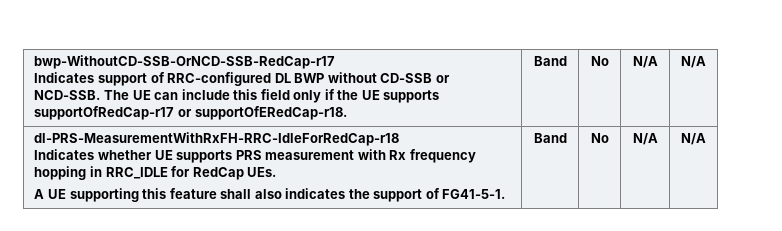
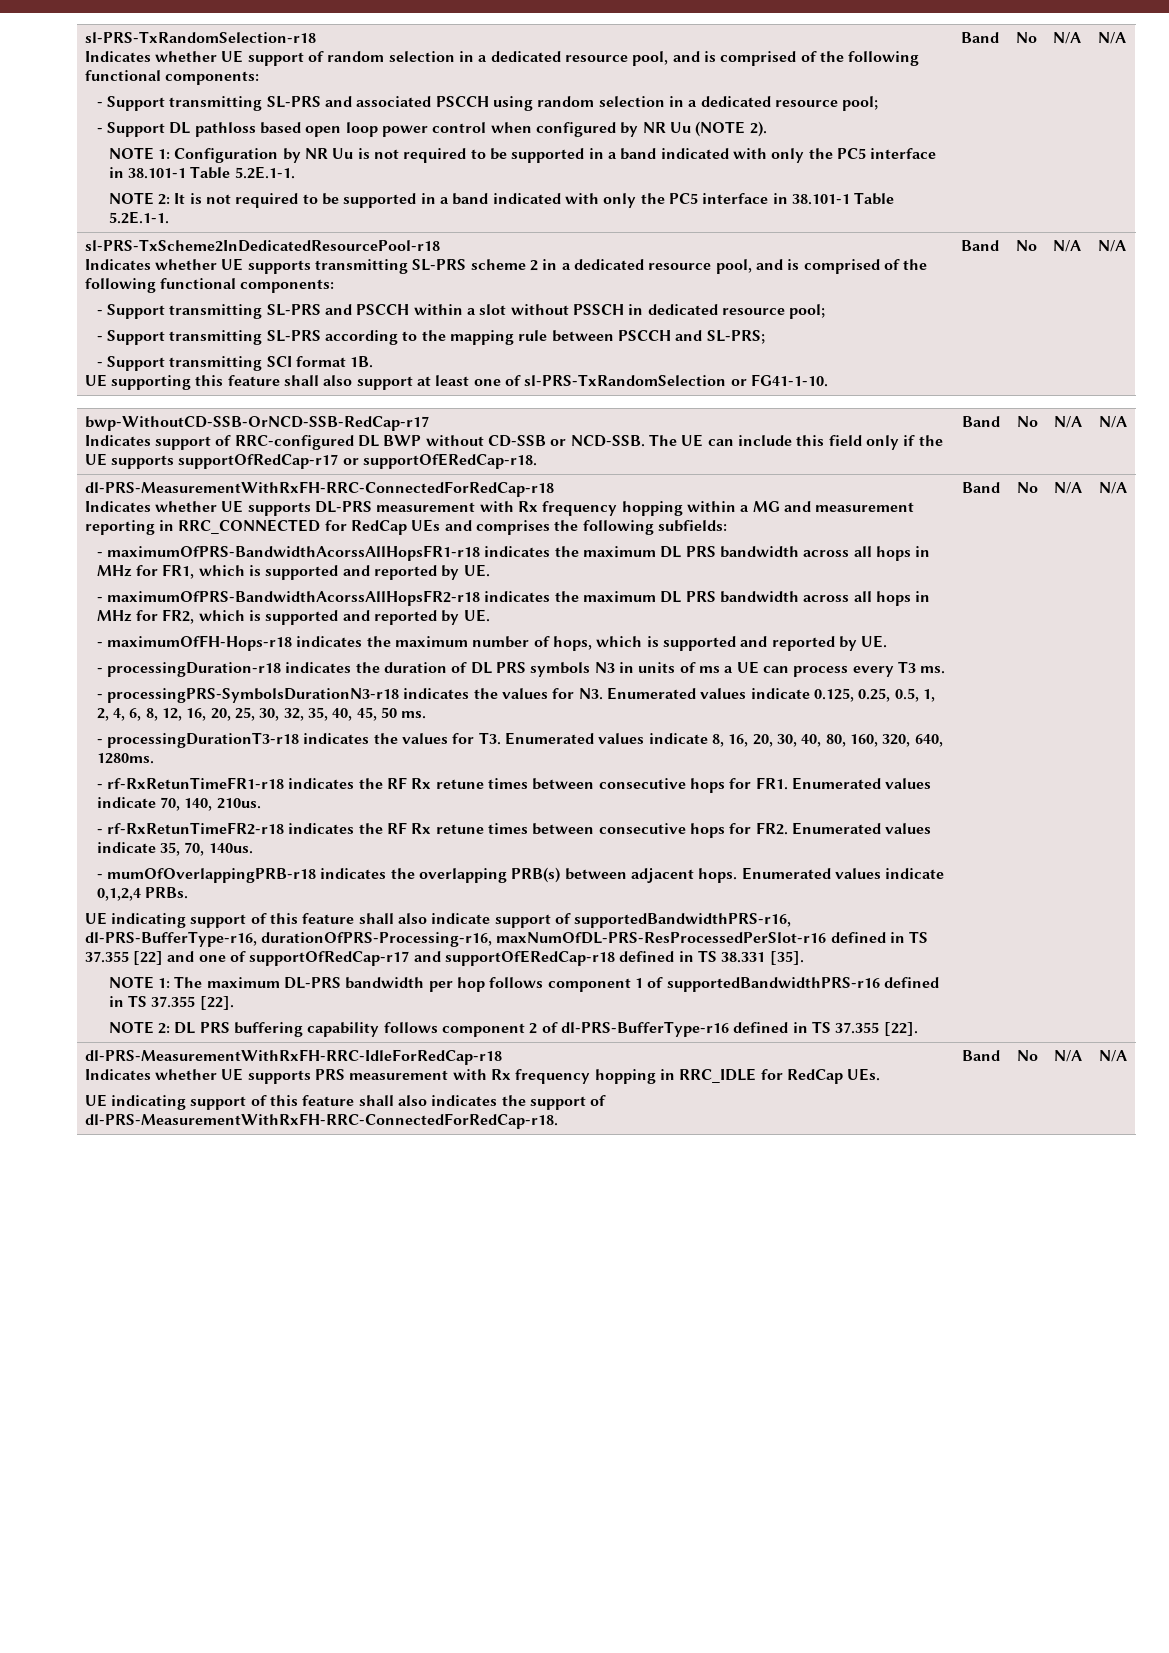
+ sl-PRS-TxRandomSelection-r18
+ Indicates whether UE support of random selection in a dedicated resource pool, and is comprised of the following functional components:
+ - Support transmitting SL-PRS and associated PSCCH using random selection in a dedicated resource pool;
+ - Support DL pathloss based open loop power control when configured by NR Uu (NOTE 2).
+ NOTE 1: Configuration by NR Uu is not required to be supported in a band indicated with only the PC5 interface in 38.101-1 Table 5.2E.1-1.
+ NOTE 2: It is not required to be supported in a band indicated with only the PC5 interface in 38.101-1 Table 5.2E.1-1. | Band | No | N/A | N/A
+ sl-PRS-TxScheme2InDedicatedResourcePool-r18
+ Indicates whether UE supports transmitting SL-PRS scheme 2 in a dedicated resource pool, and is comprised of the following functional components:
+ - Support transmitting SL-PRS and PSCCH within a slot without PSSCH in dedicated resource pool;
+ - Support transmitting SL-PRS according to the mapping rule between PSCCH and SL-PRS;
+ - Support transmitting SCI format 1B.
+ UE supporting this feature shall also support at least one of sl-PRS-TxRandomSelection or FG41-1-10. | Band | No | N/A | N/A
+ dl-PRS-MeasurementWithRxFH-RRC-ConnectedForRedCap-r18
+ Indicates whether UE supports DL-PRS measurement with Rx frequency hopping within a MG and measurement reporting in RRC_CONNECTED for RedCap UEs and comprises the following subfields:
+ - maximumOfPRS-BandwidthAcorssAllHopsFR1-r18 indicates the maximum DL PRS bandwidth across all hops in MHz for FR1, which is supported and reported by UE.
+ - maximumOfPRS-BandwidthAcorssAllHopsFR2-r18 indicates the maximum DL PRS bandwidth across all hops in MHz for FR2, which is supported and reported by UE.
+ - maximumOfFH-Hops-r18 indicates the maximum number of hops, which is supported and reported by UE.
+ - processingDuration-r18 indicates the duration of DL PRS symbols N3 in units of ms a UE can process every T3 ms.
+ - processingPRS-SymbolsDurationN3-r18 indicates the values for N3. Enumerated values indicate 0.125, 0.25, 0.5, 1, 2, 4, 6, 8, 12, 16, 20, 25, 30, 32, 35, 40, 45, 50 ms.
+ - processingDurationT3-r18 indicates the values for T3. Enumerated values indicate 8, 16, 20, 30, 40, 80, 160, 320, 640, 1280ms.
+ - rf-RxRetunTimeFR1-r18 indicates the RF Rx retune times between consecutive hops for FR1. Enumerated values indicate 70, 140, 210us.
+ - rf-RxRetunTimeFR2-r18 indicates the RF Rx retune times between consecutive hops for FR2. Enumerated values indicate 35, 70, 140us.
+ - mumOfOverlappingPRB-r18 indicates the overlapping PRB(s) between adjacent hops. Enumerated values indicate 0,1,2,4 PRBs.
+ UE indicating support of this feature shall also indicate support of supportedBandwidthPRS-r16, dl-PRS-BufferType-r16, durationOfPRS-Processing-r16, maxNumOfDL-PRS-ResProcessedPerSlot-r16 defined in TS 37.355 [22] and one of supportOfRedCap-r17 and supportOfERedCap-r18 defined in TS 38.331 [35].
+ NOTE 1: The maximum DL-PRS bandwidth per hop follows component 1 of supportedBandwidthPRS-r16 defined in TS 37.355 [22].
+ NOTE 2: DL PRS buffering capability follows component 2 of dl-PRS-BufferType-r16 defined in TS 37.355 [22]. | Band | No | N/A | N/A
  dl-PRS-MeasurementWithRxFH-RRC-IdleForRedCap-r18
  Indicates whether UE supports PRS measurement with Rx frequency hopping in RRC_IDLE for RedCap UEs.
- A UE supporting this feature shall also indicates the support of FG41-5-1. | Band | No | N/A | N/A
+ UE indicating support of this feature shall also indicates the support of dl-PRS-MeasurementWithRxFH-RRC-ConnectedForRedCap-r18. | Band | No | N/A | N/A

